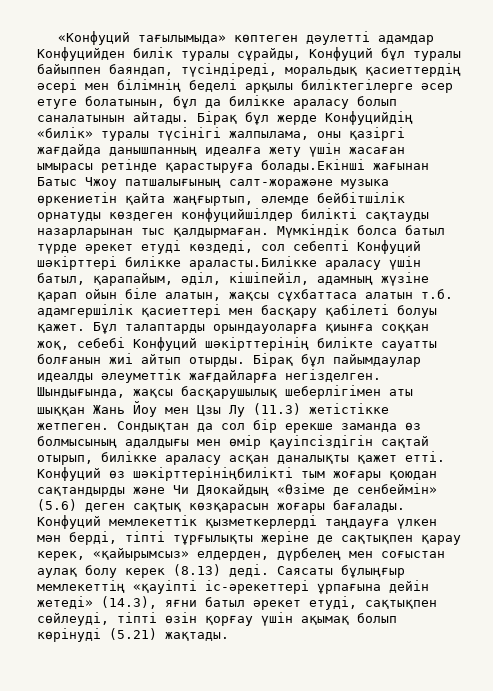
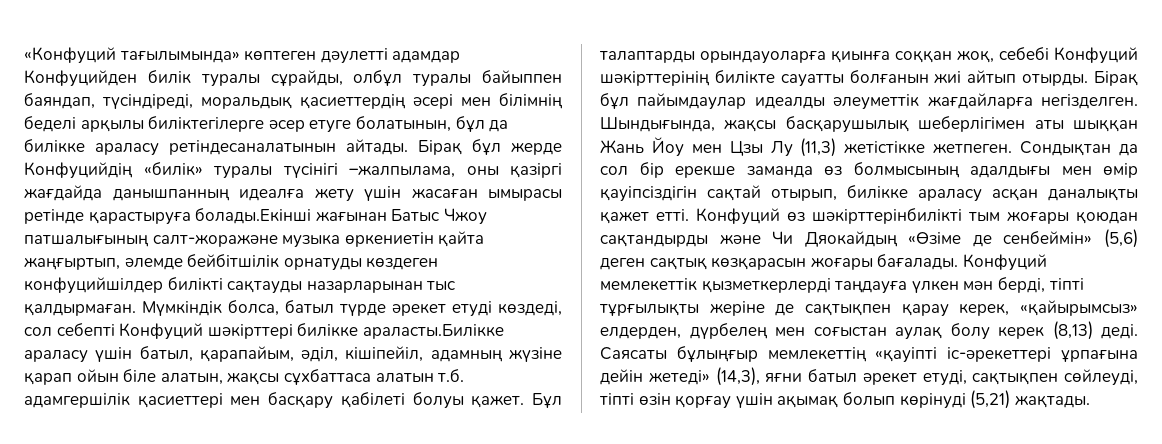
- «Конфуций тағылымыда» көптеген дәулетті адамдар Конфуцийден билік туралы сұрайды, Конфуций бұл туралы байыппен баяндап, түсіндіреді, моральдық қасиеттердің әсері мен білімнің беделі арқылы биліктегілерге әсер етуге болатынын, бұл да билікке араласу болып саналатынын айтады.
+ «Конфуций тағылымында» көптеген дәулетті адамдар Конфуцийден билік туралы сұрайды, олбұл туралы байыппен баяндап, түсіндіреді, моральдық қасиеттердің әсері мен білімнің беделі арқылы биліктегілерге әсер етуге болатынын, бұл да билікке араласу ретіндесаналатынын айтады.
- Бірақ бұл жерде Конфуцийдің «билік» туралы түсінігі жалпылама, оны қазіргі жағдайда данышпанның идеалға жету үшін жасаған ымырасы ретінде қарастыруға болады.Екінші жағынан Батыс Чжоу патшалығының салт-жоражәне музыка өркениетін қайта жаңғыртып, әлемде бейбітшілік орнатуды көздеген конфуцийшілдер билікті сақтауды назарларынан тыс қалдырмаған.
+ Бірақ бұл жерде Конфуцийдің «билік» туралы түсінігі –жалпылама, оны қазіргі жағдайда данышпанның идеалға жету үшін жасаған ымырасы ретінде қарастыруға болады.Екінші жағынан Батыс Чжоу патшалығының салт-жоражәне музыка өркениетін қайта жаңғыртып, әлемде бейбітшілік орнатуды көздеген конфуцийшілдер билікті сақтауды назарларынан тыс қалдырмаған.
- Мүмкіндік болса батыл түрде әрекет етуді көздеді, сол себепті Конфуций шәкірттері билікке араласты.Билікке араласу үшін батыл, қарапайым, әділ, кішіпейіл, адамның жүзіне қарап ойын біле алатын, жақсы сұхбаттаса алатын т.б. адамгершілік қасиеттері мен басқару қабілеті болуы қажет.
+ Мүмкіндік болса, батыл түрде әрекет етуді көздеді, сол себепті Конфуций шәкірттері билікке араласты.Билікке араласу үшін батыл, қарапайым, әділ, кішіпейіл, адамның жүзіне қарап ойын біле алатын, жақсы сұхбаттаса алатын т.б. адамгершілік қасиеттері мен басқару қабілеті болуы қажет.
- Шындығында, жақсы басқарушылық шеберлігімен аты шыққан Жань Йоу мен Цзы Лу (11.3) жетістікке жетпеген.
+ Шындығында, жақсы басқарушылық шеберлігімен аты шыққан Жань Йоу мен Цзы Лу (11,3) жетістікке жетпеген.
- Конфуций өз шәкірттерініңбилікті тым жоғары қоюдан сақтандырды және Чи Дяокайдың «Өзіме де сенбеймін» (5.6) деген сақтық көзқарасын жоғары бағалады.
+ Конфуций өз шәкірттерінбилікті тым жоғары қоюдан сақтандырды және Чи Дяокайдың «Өзіме де сенбеймін» (5,6) деген сақтық көзқарасын жоғары бағалады.
- Конфуций мемлекеттік қызметкерлерді таңдауға үлкен мән берді, тіпті тұрғылықты жеріне де сақтықпен қарау керек, «қайырымсыз» елдерден, дүрбелең мен соғыстан аулақ болу керек (8.13) деді.
+ Конфуций мемлекеттік қызметкерлерді таңдауға үлкен мән берді, тіпті тұрғылықты жеріне де сақтықпен қарау керек, «қайырымсыз» елдерден, дүрбелең мен соғыстан аулақ болу керек (8,13) деді.
- Саясаты бұлыңғыр мемлекеттің «қауіпті іс-әрекеттері ұрпағына дейін жетеді» (14.3), яғни батыл әрекет етуді, сақтықпен сөйлеуді, тіпті өзін қорғау үшін ақымақ болып көрінуді (5.21) жақтады.
+ Саясаты бұлыңғыр мемлекеттің «қауіпті іс-әрекеттері ұрпағына дейін жетеді» (14,3), яғни батыл әрекет етуді, сақтықпен сөйлеуді, тіпті өзін қорғау үшін ақымақ болып көрінуді (5,21) жақтады.

